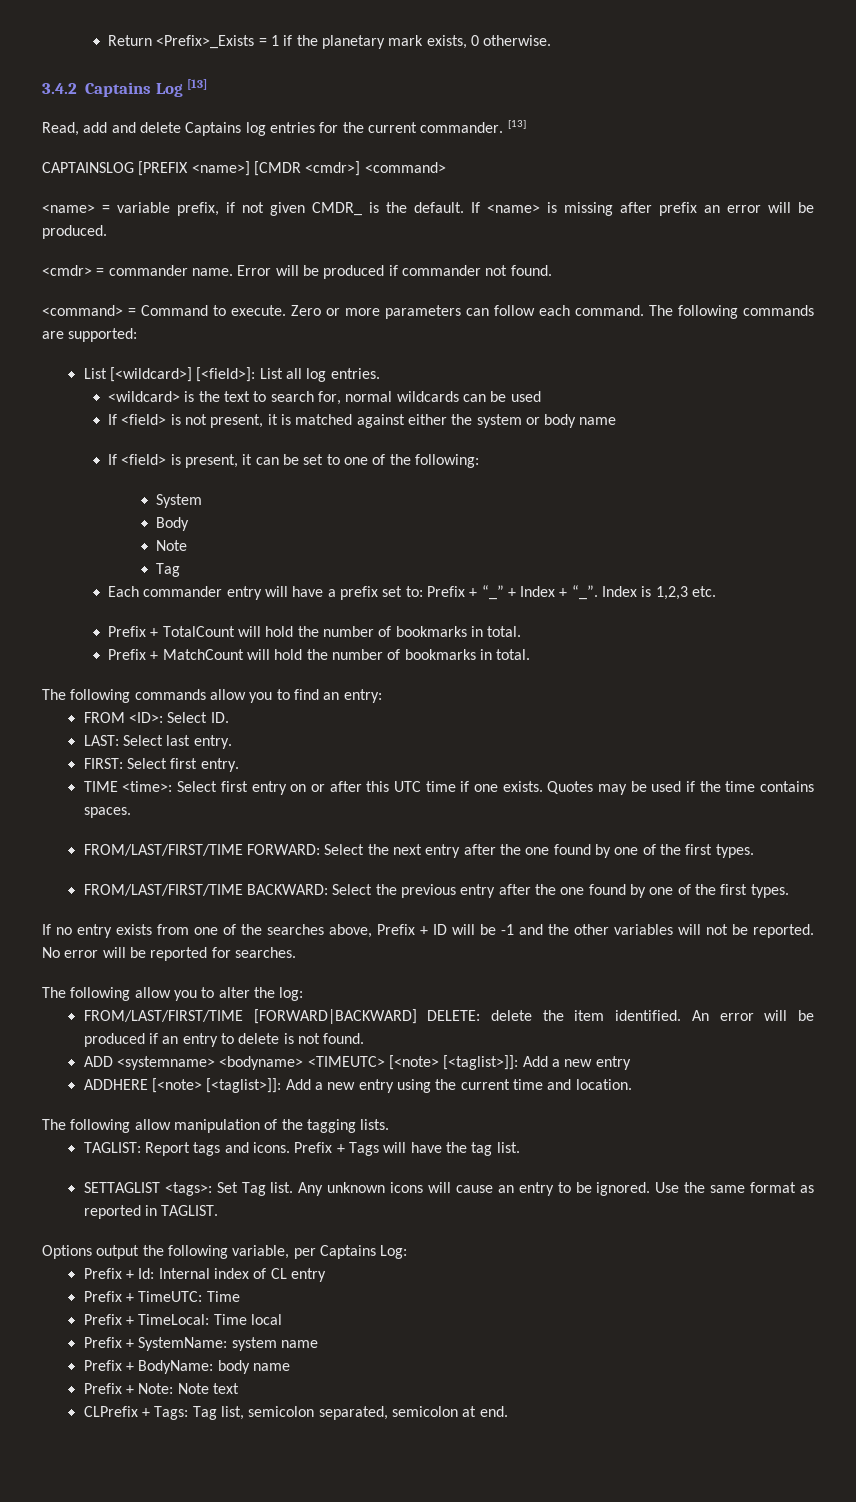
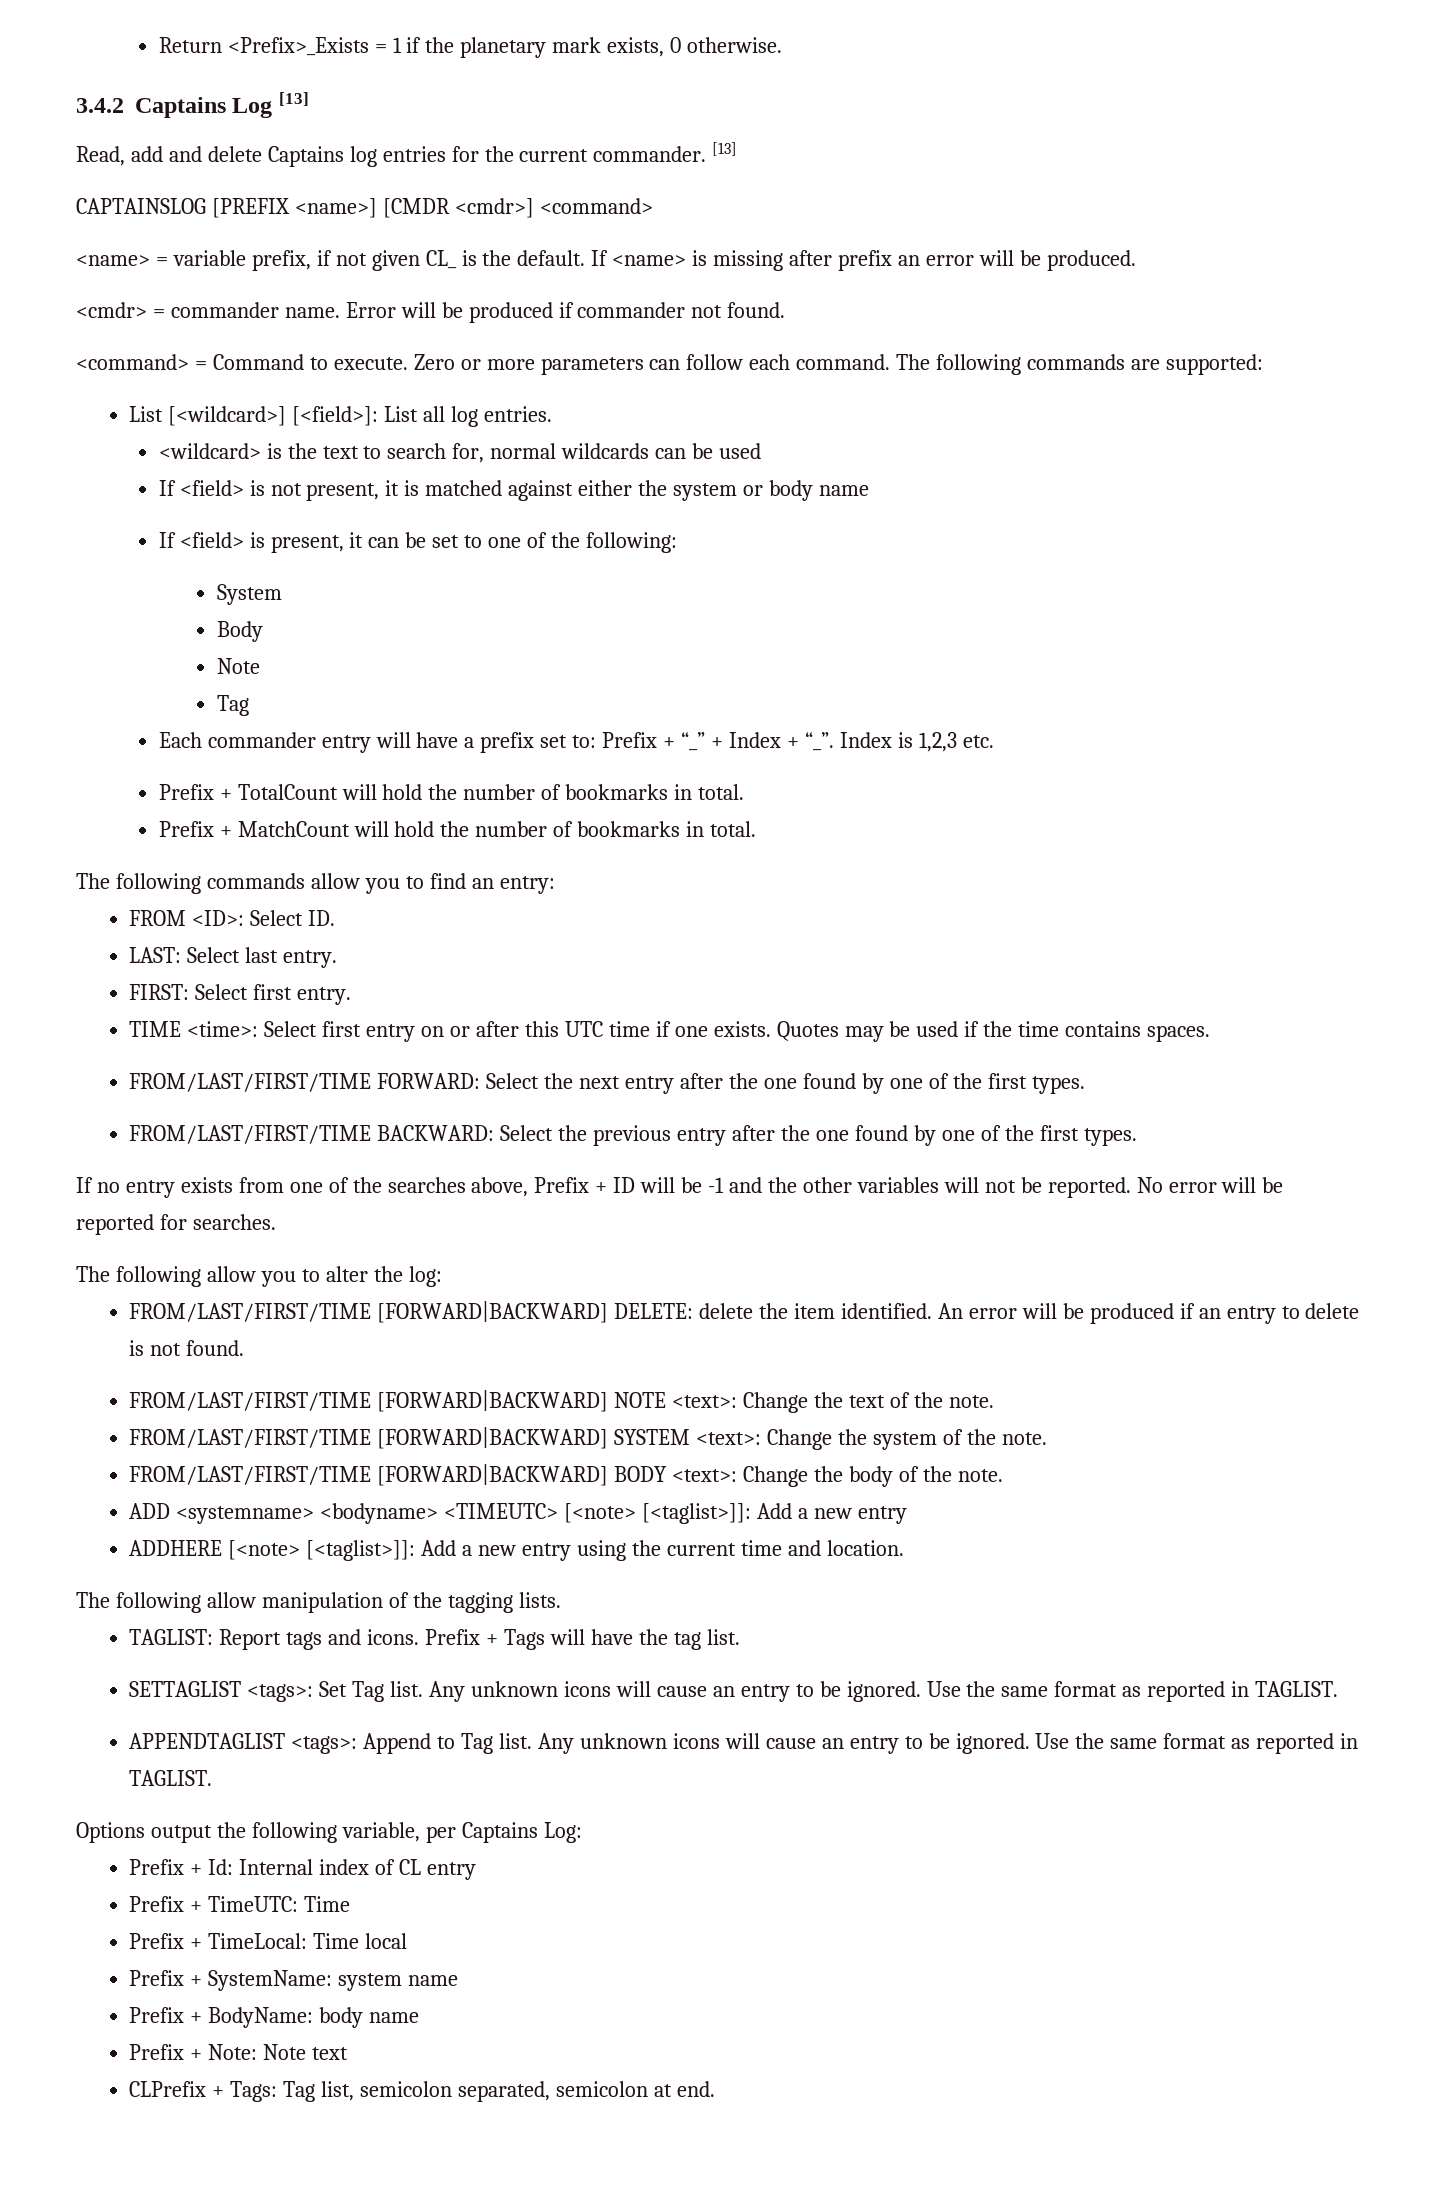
- <name> = variable prefix, if not given CMDR_ is the default.
+ <name> = variable prefix, if not given CL_ is the default.
+ FROM/LAST/FIRST/TIME [FORWARD|BACKWARD] NOTE <text>: Change the text of the note.
+ FROM/LAST/FIRST/TIME [FORWARD|BACKWARD] SYSTEM <text>: Change the system of the note.
+ FROM/LAST/FIRST/TIME [FORWARD|BACKWARD] BODY <text>: Change the body of the note.
+ APPENDTAGLIST <tags>: Append to Tag list. Any unknown icons will cause an entry to be ignored. Use the same format as reported in TAGLIST.

